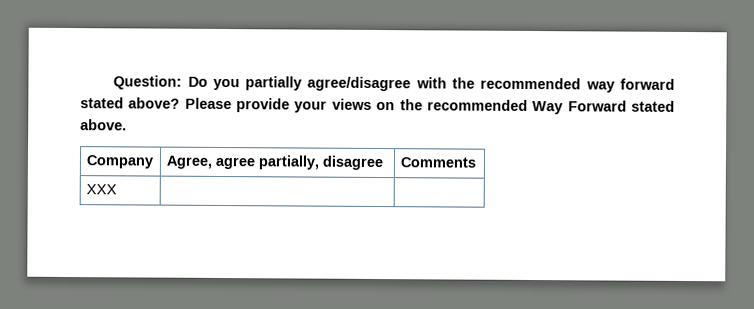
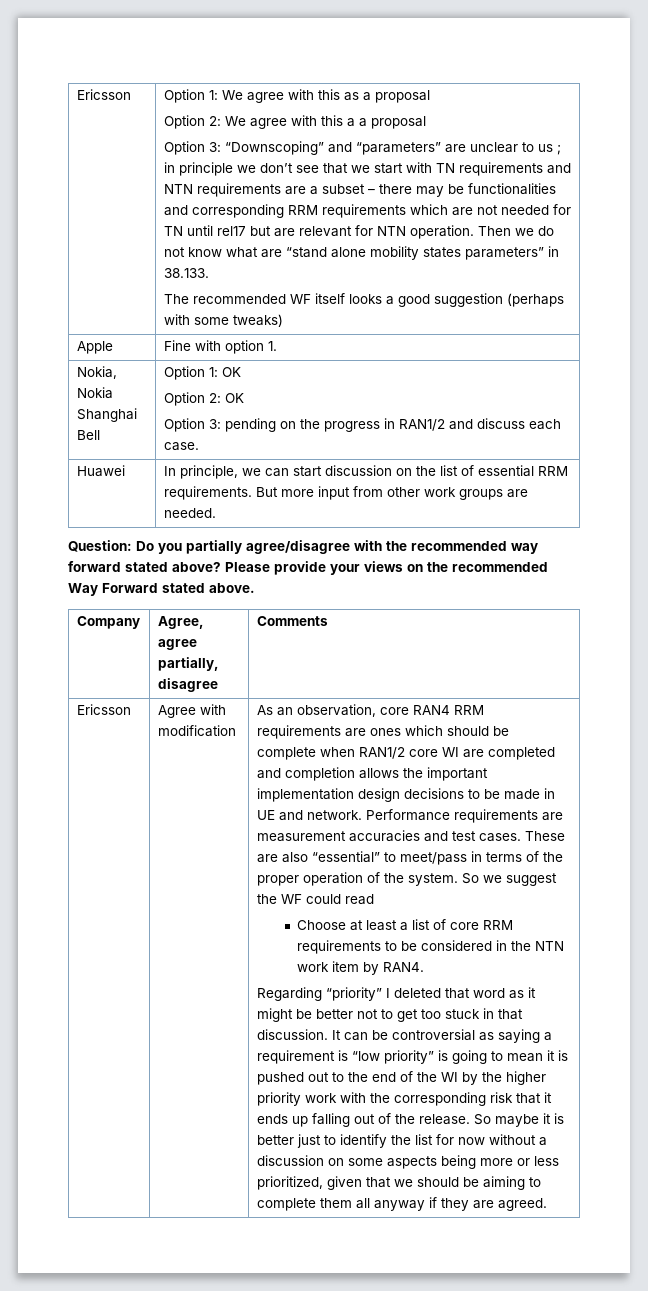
+ Ericsson | Option 1: We agree with this as a proposal
+ Option 2: We agree with this a a proposal
+ Option 3: “Downscoping” and “parameters” are unclear to us ; in principle we don’t see that we start with TN requirements and NTN requirements are a subset – there may be functionalities and corresponding RRM requirements which are not needed for TN until rel17 but are relevant for NTN operation. Then we do not know what are “stand alone mobility states parameters” in 38.133.
+ The recommended WF itself looks a good suggestion (perhaps with some tweaks)
+ Apple | Fine with option 1.
+ Nokia, Nokia Shanghai Bell | Option 1: OK
+ Option 2: OK
+ Option 3: pending on the progress in RAN1/2 and discuss each case.
+ Huawei | In principle, we can start discussion on the list of essential RRM requirements. But more input from other work groups are needed.
- XXX
+ Ericsson | Agree with modification | As an observation, core RAN4 RRM requirements are ones which should be complete when RAN1/2 core WI are completed and completion allows the important implementation design decisions to be made in UE and network. Performance requirements are measurement accuracies and test cases. These are also “essential” to meet/pass in terms of the proper operation of the system. So we suggest the WF could read
+ Choose at least a list of core RRM requirements to be considered in the NTN work item by RAN4.
+ Regarding “priority” I deleted that word as it might be better not to get too stuck in that discussion. It can be controversial as saying a requirement is “low priority” is going to mean it is pushed out to the end of the WI by the higher priority work with the corresponding risk that it ends up falling out of the release. So maybe it is better just to identify the list for now without a discussion on some aspects being more or less prioritized, given that we should be aiming to complete them all anyway if they are agreed.

